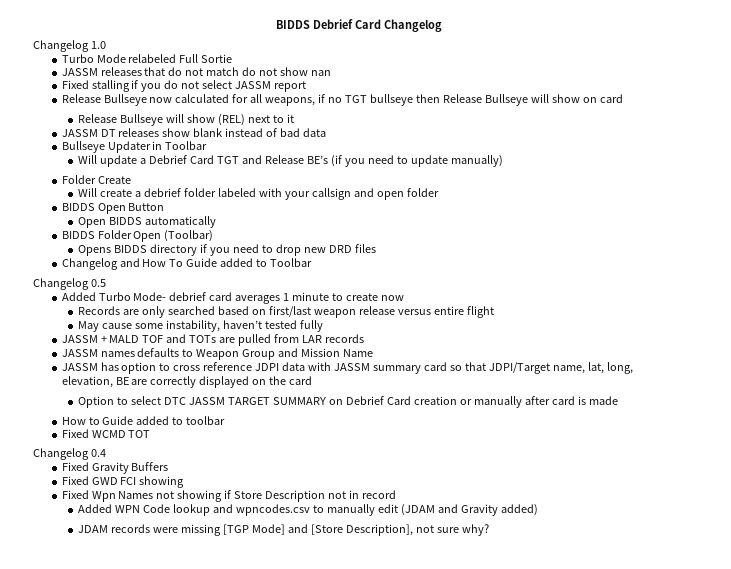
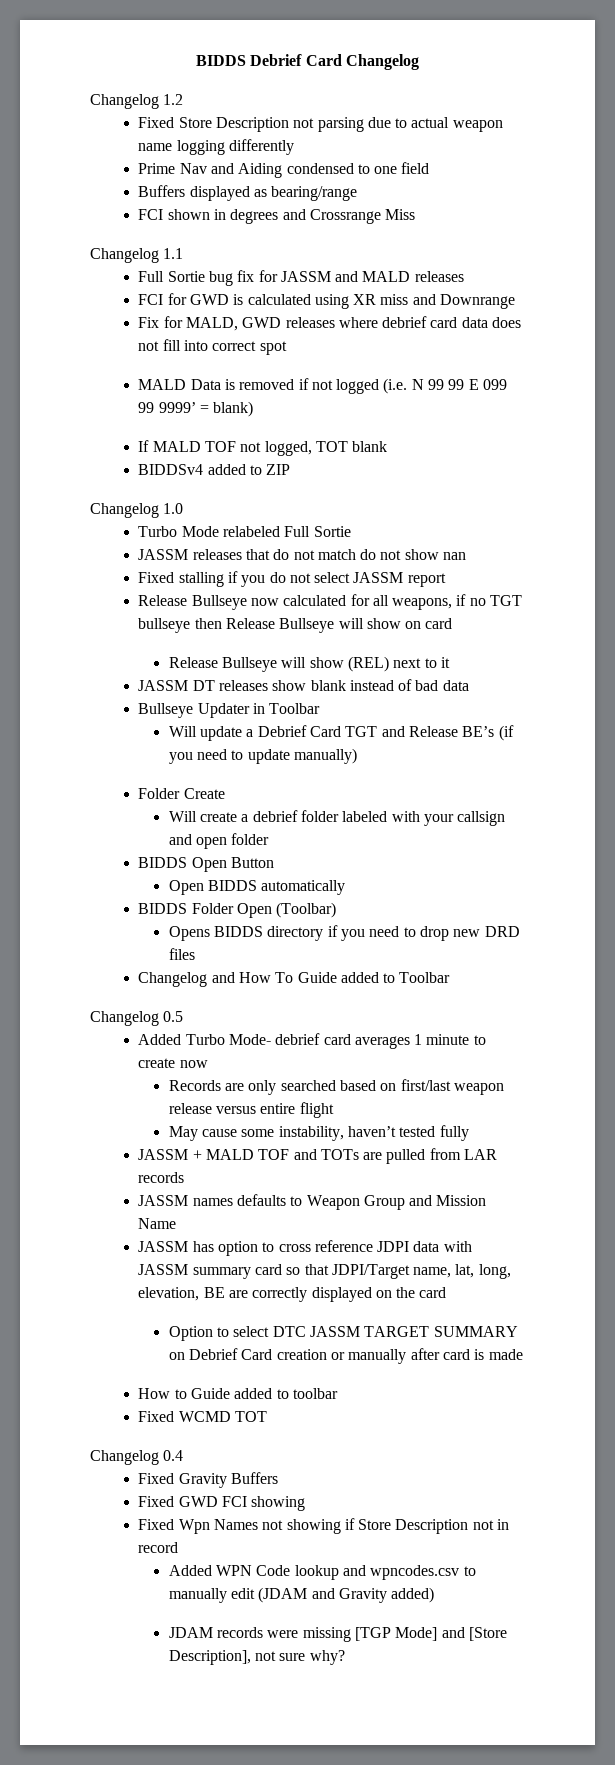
+ Changelog 1.2
+ Fixed Store Description not parsing due to actual weapon name logging differently
+ Prime Nav and Aiding condensed to one field
+ Buffers displayed as bearing/range
+ FCI shown in degrees and Crossrange Miss
+ Changelog 1.1
+ Full Sortie bug fix for JASSM and MALD releases
+ FCI for GWD is calculated using XR miss and Downrange
+ Fix for MALD, GWD releases where debrief card data does not fill into correct spot
+ MALD Data is removed if not logged (i.e. N 99 99 E 099 99 9999’ = blank)
+ If MALD TOF not logged, TOT blank
+ BIDDSv4 added to ZIP

